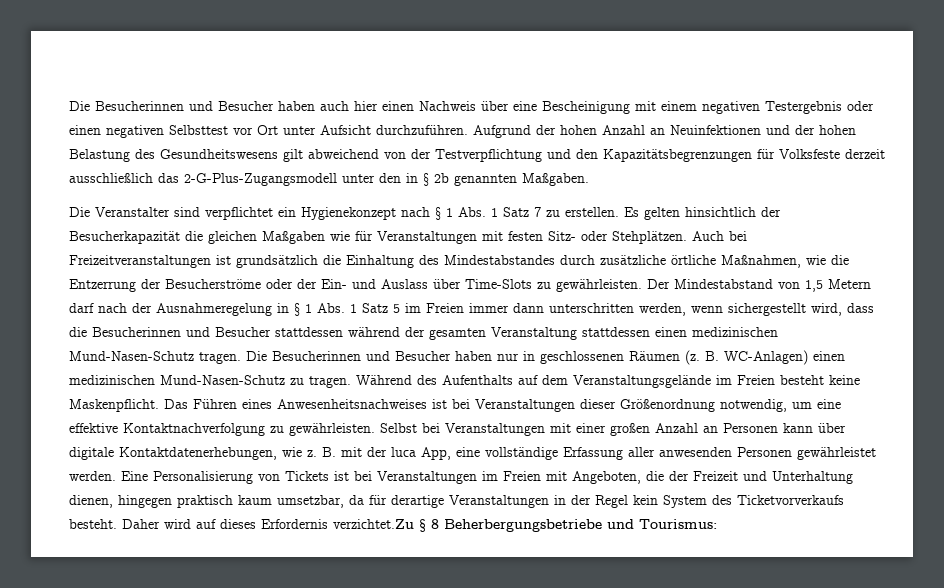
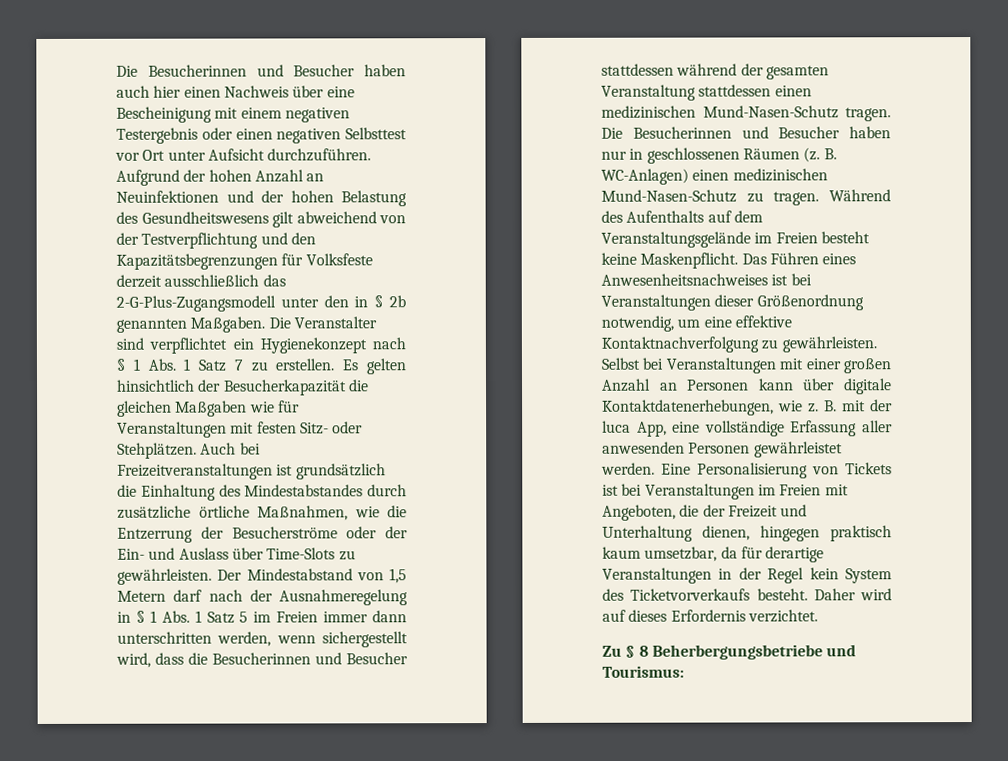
- Aufgrund der hohen Anzahl an Neuinfektionen und der hohen Belastung des Gesundheitswesens gilt abweichend von der Testverpflichtung und den Kapazitätsbegrenzungen für Volksfeste derzeit ausschließlich das 2-G-Plus-Zugangsmodell unter den in § 2b genannten Maßgaben.
- Die Veranstalter sind verpflichtet ein Hygienekonzept nach § 1 Abs. 1 Satz 7 zu erstellen.
+ Aufgrund der hohen Anzahl an Neuinfektionen und der hohen Belastung des Gesundheitswesens gilt abweichend von der Testverpflichtung und den Kapazitätsbegrenzungen für Volksfeste derzeit ausschließlich das 2-G-Plus-Zugangsmodell unter den in § 2b genannten Maßgaben. Die Veranstalter sind verpflichtet ein Hygienekonzept nach § 1 Abs. 1 Satz 7 zu erstellen.
- Daher wird auf dieses Erfordernis verzichtet.Zu § 8 Beherbergungsbetriebe und Tourismus:
+ Daher wird auf dieses Erfordernis verzichtet.
+ Zu § 8 Beherbergungsbetriebe und Tourismus:

